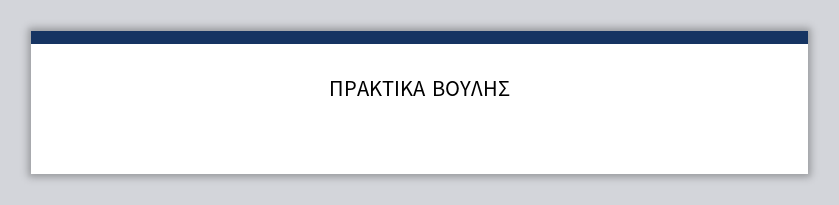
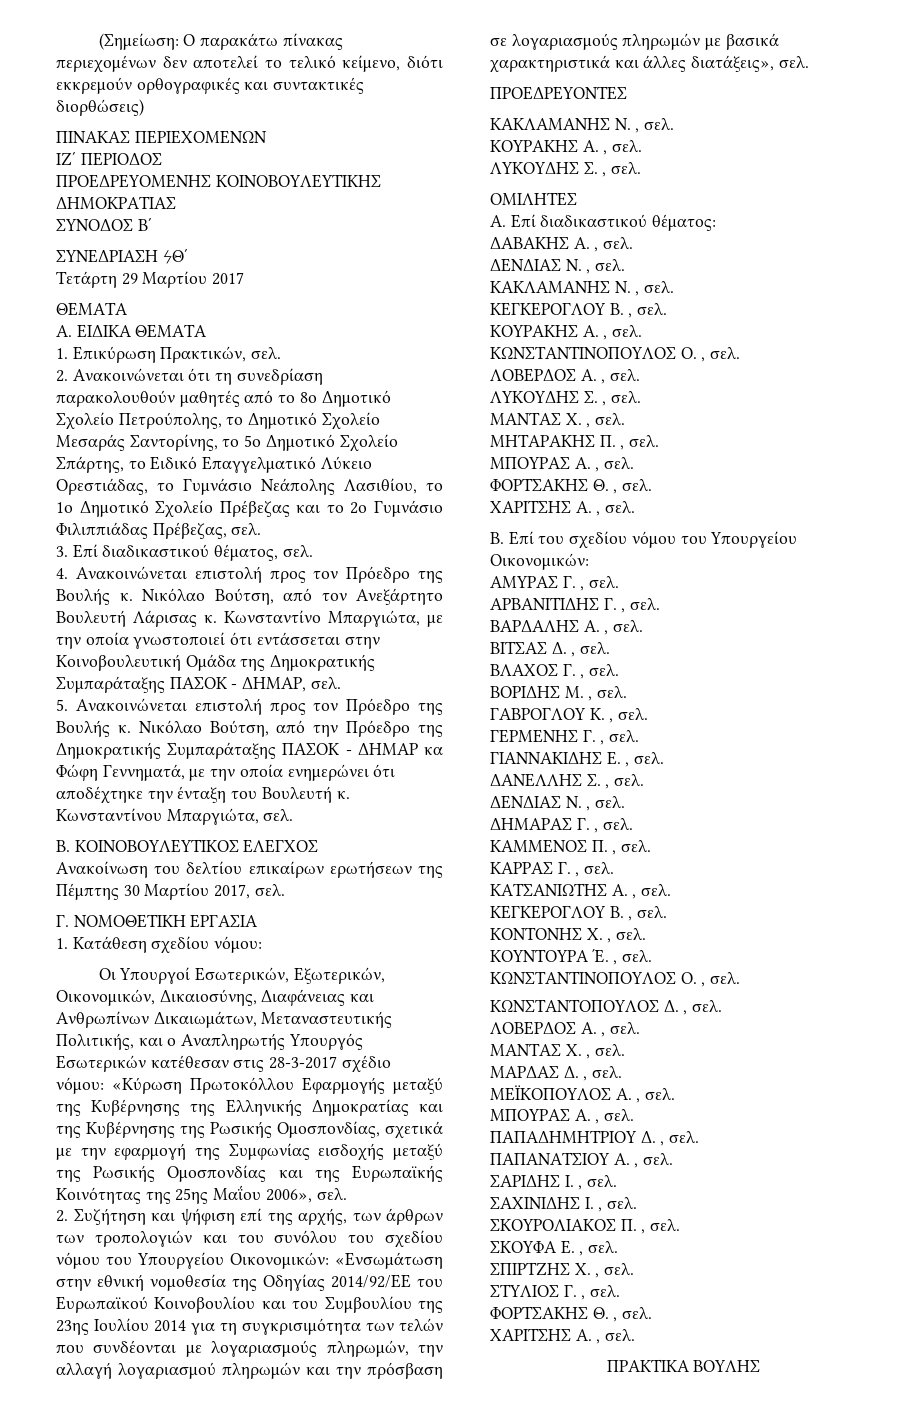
+ (Σημείωση: Ο παρακάτω πίνακας περιεχομένων δεν αποτελεί το τελικό κείμενο, διότι εκκρεμούν ορθογραφικές και συντακτικές διορθώσεις)
+ ΠΙΝΑΚΑΣ ΠΕΡΙΕΧΟΜΕΝΩΝ
+ ΙΖ΄ ΠΕΡΙΟΔΟΣ
+ ΠΡΟΕΔΡΕΥΟΜΕΝΗΣ ΚΟΙΝΟΒΟΥΛΕΥΤΙΚΗΣ ΔΗΜΟΚΡΑΤΙΑΣ
+ ΣΥΝΟΔΟΣ Β΄
+ ΣΥΝΕΔΡΙΑΣΗ ϟΘ΄
+ Τετάρτη 29 Μαρτίου 2017
+ ΘΕΜΑΤΑ
+ Α. ΕΙΔΙΚΑ ΘΕΜΑΤΑ
+ 1. Επικύρωση Πρακτικών, σελ.
+ 2. Ανακοινώνεται ότι τη συνεδρίαση παρακολουθούν μαθητές από το 8ο Δημοτικό Σχολείο Πετρούπολης, το Δημοτικό Σχολείο Μεσαράς Σαντορίνης, το 5ο Δημοτικό Σχολείο Σπάρτης, το Ειδικό Επαγγελματικό Λύκειο Ορεστιάδας, το Γυμνάσιο Νεάπολης Λασιθίου, το 1ο Δημοτικό Σχολείο Πρέβεζας και το 2ο Γυμνάσιο Φιλιππιάδας Πρέβεζας, σελ.
+ 3. Επί διαδικαστικού θέματος, σελ.
+ 4. Ανακοινώνεται επιστολή προς τον Πρόεδρο της Βουλής κ. Νικόλαο Βούτση, από τον Ανεξάρτητο Βουλευτή Λάρισας κ. Κωνσταντίνο Μπαργιώτα, με την οποία γνωστοποιεί ότι εντάσσεται στην Κοινοβουλευτική Ομάδα της Δημοκρατικής Συμπαράταξης ΠΑΣΟΚ - ΔΗΜΑΡ, σελ.
+ 5. Ανακοινώνεται επιστολή προς τον Πρόεδρο της Βουλής κ. Νικόλαο Βούτση, από την Πρόεδρο της Δημοκρατικής Συμπαράταξης ΠΑΣΟΚ - ΔΗΜΑΡ κα Φώφη Γεννηματά, με την οποία ενημερώνει ότι αποδέχτηκε την ένταξη του Βουλευτή κ. Κωνσταντίνου Μπαργιώτα, σελ.
+ Β. ΚΟΙΝΟΒΟΥΛΕΥΤΙΚΟΣ ΕΛΕΓΧΟΣ
+ Ανακοίνωση του δελτίου επικαίρων ερωτήσεων της Πέμπτης 30 Μαρτίου 2017, σελ.
+ Γ. ΝΟΜΟΘΕΤΙΚΗ ΕΡΓΑΣΙΑ
+ 1. Κατάθεση σχεδίου νόμου:
+ Οι Υπουργοί Εσωτερικών, Εξωτερικών, Οικονομικών, Δικαιοσύνης, Διαφάνειας και Ανθρωπίνων Δικαιωμάτων, Μεταναστευτικής Πολιτικής, και ο Αναπληρωτής Υπουργός Εσωτερικών κατέθεσαν στις 28-3-2017 σχέδιο νόμου: «Κύρωση Πρωτοκόλλου Εφαρμογής μεταξύ της Κυβέρνησης της Ελληνικής Δημοκρατίας και της Κυβέρνησης της Ρωσικής Ομοσπονδίας, σχετικά με την εφαρμογή της Συμφωνίας εισδοχής μεταξύ της Ρωσικής Ομοσπονδίας και της Ευρωπαϊκής Κοινότητας της 25ης Μαΐου 2006», σελ.
+ 2. Συζήτηση και ψήφιση επί της αρχής, των άρθρων των τροπολογιών και του συνόλου του σχεδίου νόμου του Υπουργείου Οικονομικών: «Ενσωμάτωση στην εθνική νομοθεσία της Οδηγίας 2014/92/ΕΕ του Ευρωπαϊκού Κοινοβουλίου και του Συμβουλίου της 23ης Ιουλίου 2014 για τη συγκρισιμότητα των τελών που συνδέονται με λογαριασμούς πληρωμών, την αλλαγή λογαριασμού πληρωμών και την πρόσβαση σε λογαριασμούς πληρωμών με βασικά χαρακτηριστικά και άλλες διατάξεις», σελ.
+ ΠΡΟΕΔΡΕΥΟΝΤΕΣ
+ ΚΑΚΛΑΜΑΝΗΣ Ν. , σελ.
+ ΚΟΥΡΑΚΗΣ Α. , σελ.
+ ΛΥΚΟΥΔΗΣ Σ. , σελ.
+ ΟΜΙΛΗΤΕΣ
+ Α. Επί διαδικαστικού θέματος:
+ ΔΑΒΑΚΗΣ Α. , σελ.
+ ΔΕΝΔΙΑΣ Ν. , σελ.
+ ΚΑΚΛΑΜΑΝΗΣ Ν. , σελ.
+ ΚΕΓΚΕΡΟΓΛΟΥ Β. , σελ.
+ ΚΟΥΡΑΚΗΣ Α. , σελ.
+ ΚΩΝΣΤΑΝΤΙΝΟΠΟΥΛΟΣ Ο. , σελ.
+ ΛΟΒΕΡΔΟΣ Α. , σελ.
+ ΛΥΚΟΥΔΗΣ Σ. , σελ.
+ ΜΑΝΤΑΣ Χ. , σελ.
+ ΜΗΤΑΡΑΚΗΣ Π. , σελ.
+ ΜΠΟΥΡΑΣ Α. , σελ.
+ ΦΟΡΤΣΑΚΗΣ Θ. , σελ.
+ ΧΑΡΙΤΣΗΣ Α. , σελ.
+ Β. Επί του σχεδίου νόμου του Υπουργείου Οικονομικών:
+ ΑΜΥΡΑΣ Γ. , σελ.
+ ΑΡΒΑΝΙΤΙΔΗΣ Γ. , σελ.
+ ΒΑΡΔΑΛΗΣ Α. , σελ.
+ ΒΙΤΣΑΣ Δ. , σελ.
+ ΒΛΑΧΟΣ Γ. , σελ.
+ ΒΟΡΙΔΗΣ Μ. , σελ.
+ ΓΑΒΡΟΓΛΟΥ Κ. , σελ.
+ ΓΕΡΜΕΝΗΣ Γ. , σελ.
+ ΓΙΑΝΝΑΚΙΔΗΣ Ε. , σελ.
+ ΔΑΝΕΛΛΗΣ Σ. , σελ.
+ ΔΕΝΔΙΑΣ Ν. , σελ.
+ ΔΗΜΑΡΑΣ Γ. , σελ.
+ ΚΑΜΜΕΝΟΣ Π. , σελ.
+ ΚΑΡΡΑΣ Γ. , σελ.
+ ΚΑΤΣΑΝΙΩΤΗΣ Α. , σελ.
+ ΚΕΓΚΕΡΟΓΛΟΥ Β. , σελ.
+ ΚΟΝΤΟΝΗΣ Χ. , σελ.
+ ΚΟΥΝΤΟΥΡΑ Έ. , σελ.
+ ΚΩΝΣΤΑΝΤΙΝΟΠΟΥΛΟΣ Ο. , σελ.
+ ΚΩΝΣΤΑΝΤΟΠΟΥΛΟΣ Δ. , σελ.
+ ΛΟΒΕΡΔΟΣ Α. , σελ.
+ ΜΑΝΤΑΣ Χ. , σελ.
+ ΜΑΡΔΑΣ Δ. , σελ.
+ ΜΕΪΚΟΠΟΥΛΟΣ Α. , σελ.
+ ΜΠΟΥΡΑΣ Α. , σελ.
+ ΠΑΠΑΔΗΜΗΤΡΙΟΥ Δ. , σελ.
+ ΠΑΠΑΝΑΤΣΙΟΥ Α. , σελ.
+ ΣΑΡΙΔΗΣ Ι. , σελ.
+ ΣΑΧΙΝΙΔΗΣ Ι. , σελ.
+ ΣΚΟΥΡΟΛΙΑΚΟΣ Π. , σελ.
+ ΣΚΟΥΦΑ Ε. , σελ.
+ ΣΠΙΡΤΖΗΣ Χ. , σελ.
+ ΣΤΥΛΙΟΣ Γ. , σελ.
+ ΦΟΡΤΣΑΚΗΣ Θ. , σελ.
+ ΧΑΡΙΤΣΗΣ Α. , σελ.

